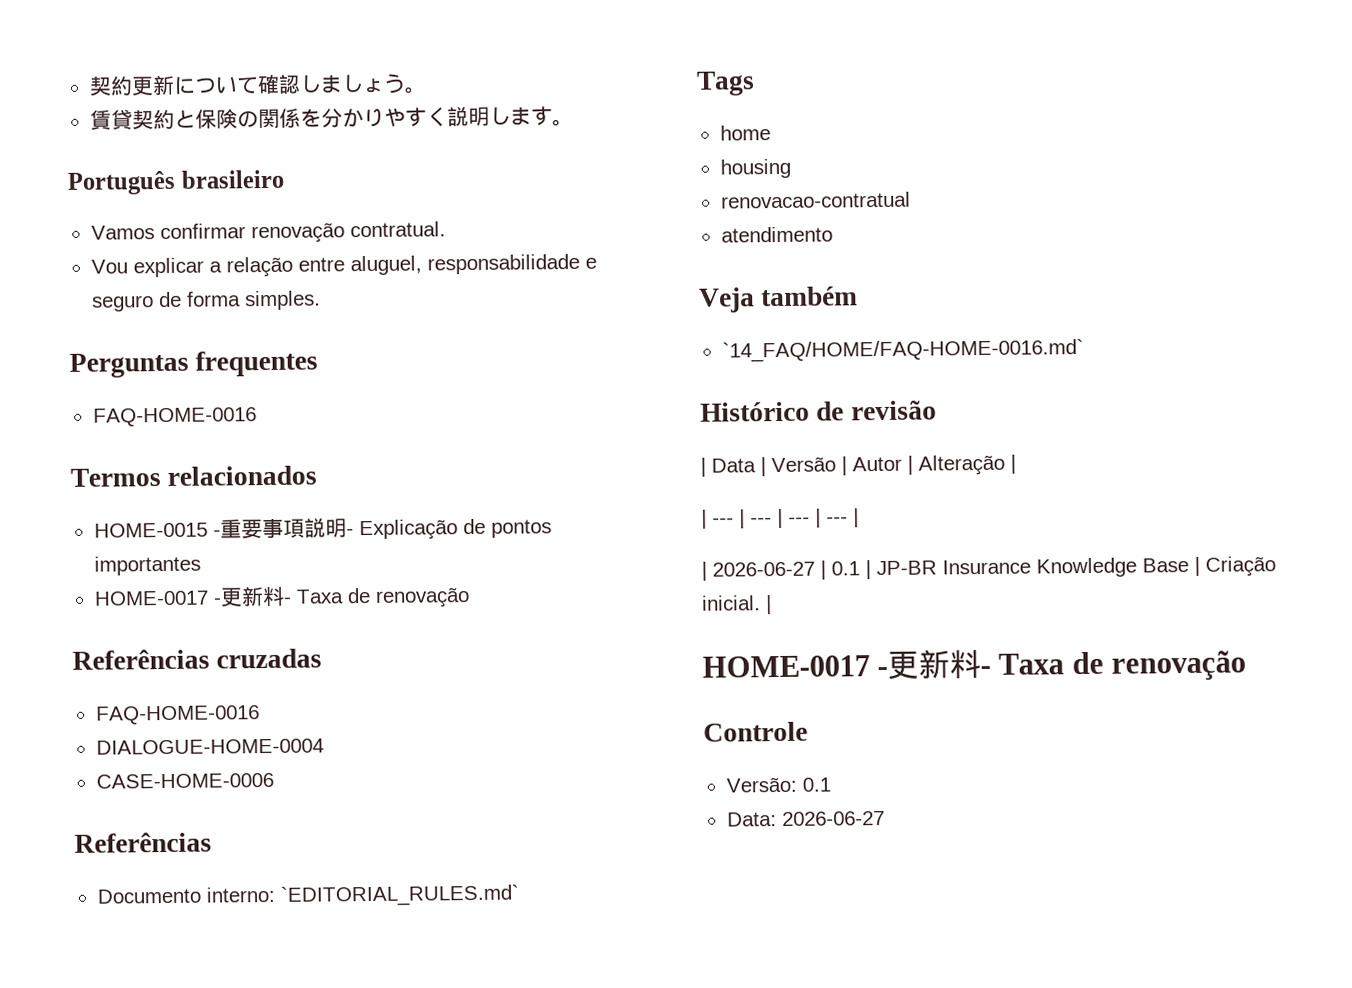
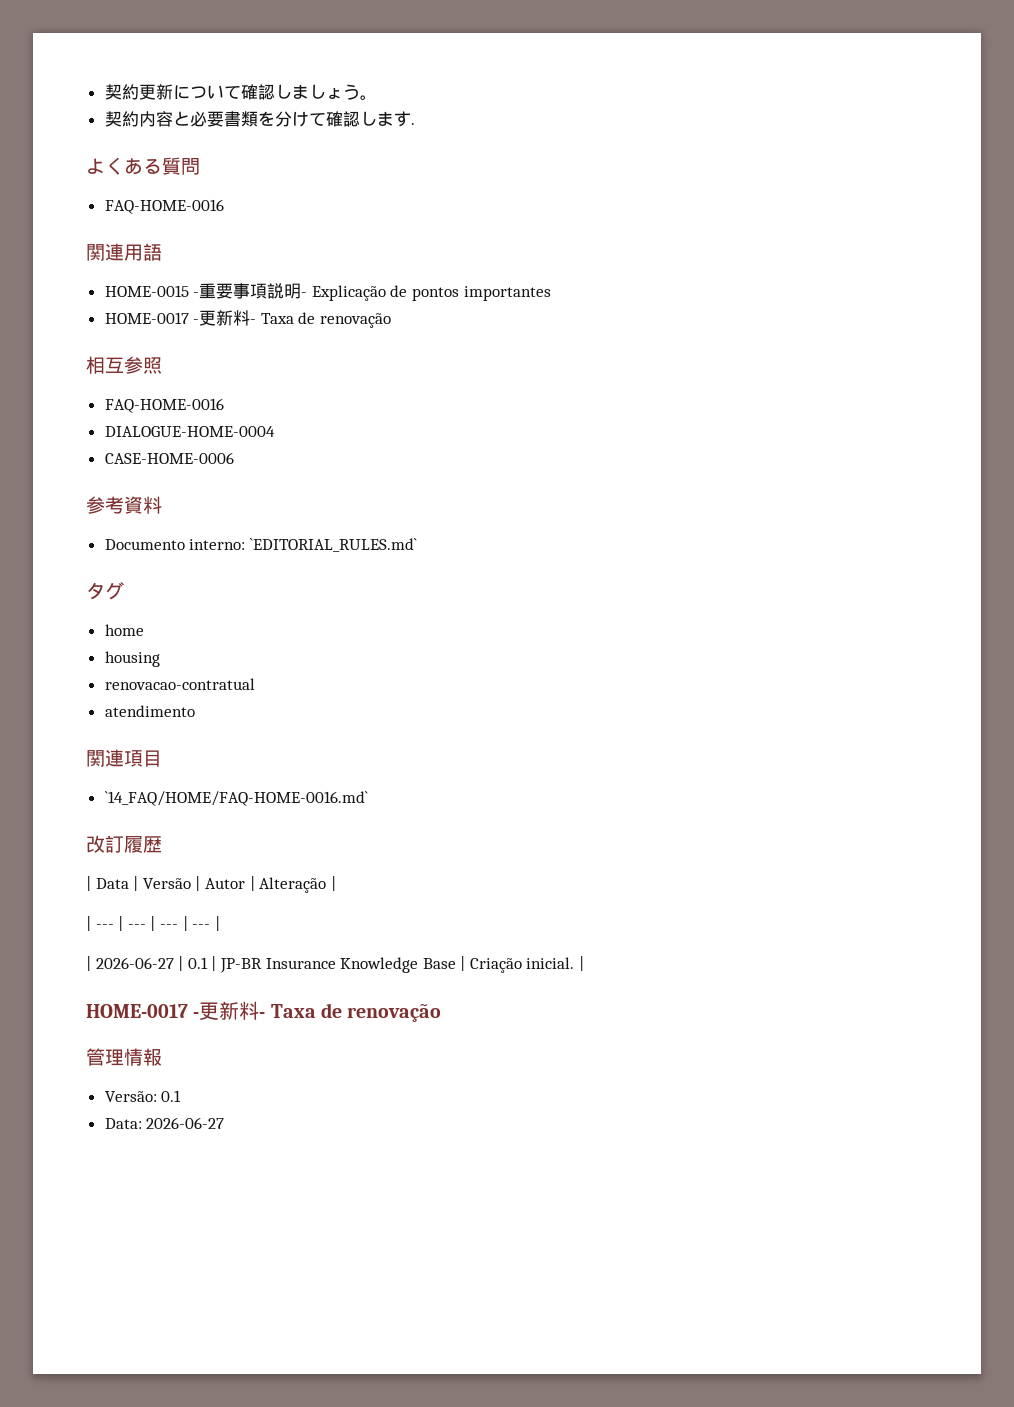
- 賃貸契約と保険の関係を分かりやすく説明します。
- Português brasileiro
- Vamos confirmar renovação contratual.
- Vou explicar a relação entre aluguel, responsabilidade e seguro de forma simples.
- Perguntas frequentes
+ 契約内容と必要書類を分けて確認します.
+ よくある質問
  FAQ-HOME-0016
- Termos relacionados
+ 関連用語
- Referências cruzadas
+ 相互参照
  CASE-HOME-0006
- Referências
+ 参考資料
- Tags
+ タグ
- Veja também
+ 関連項目
- Histórico de revisão
+ 改訂履歴
- Controle
+ 管理情報

